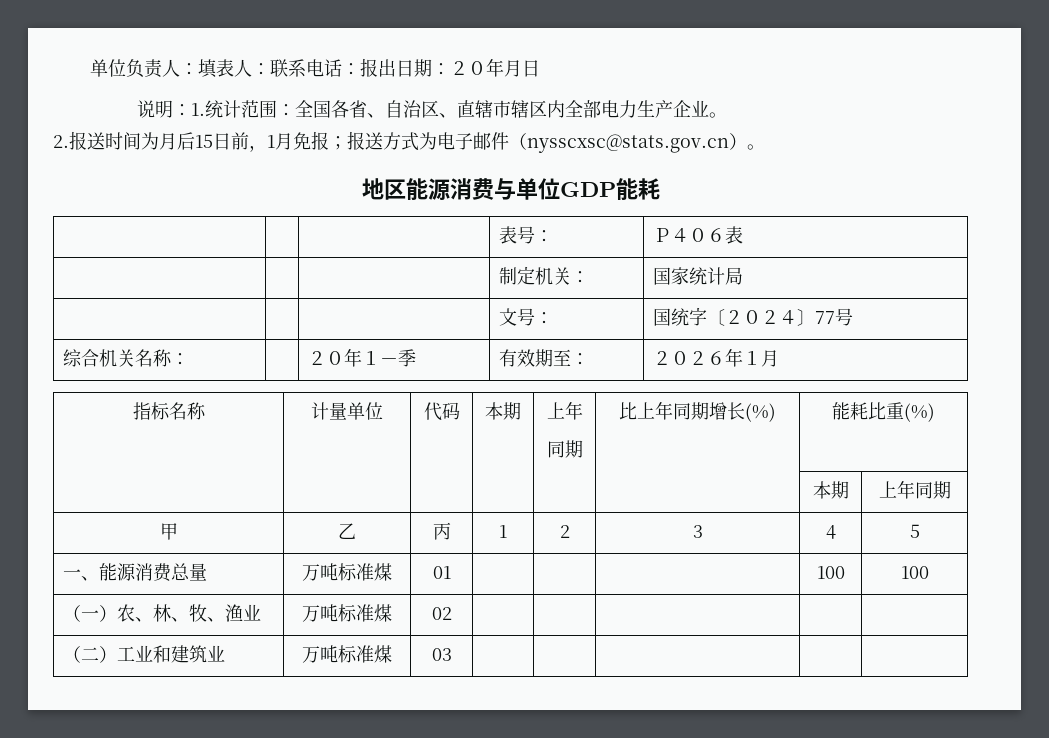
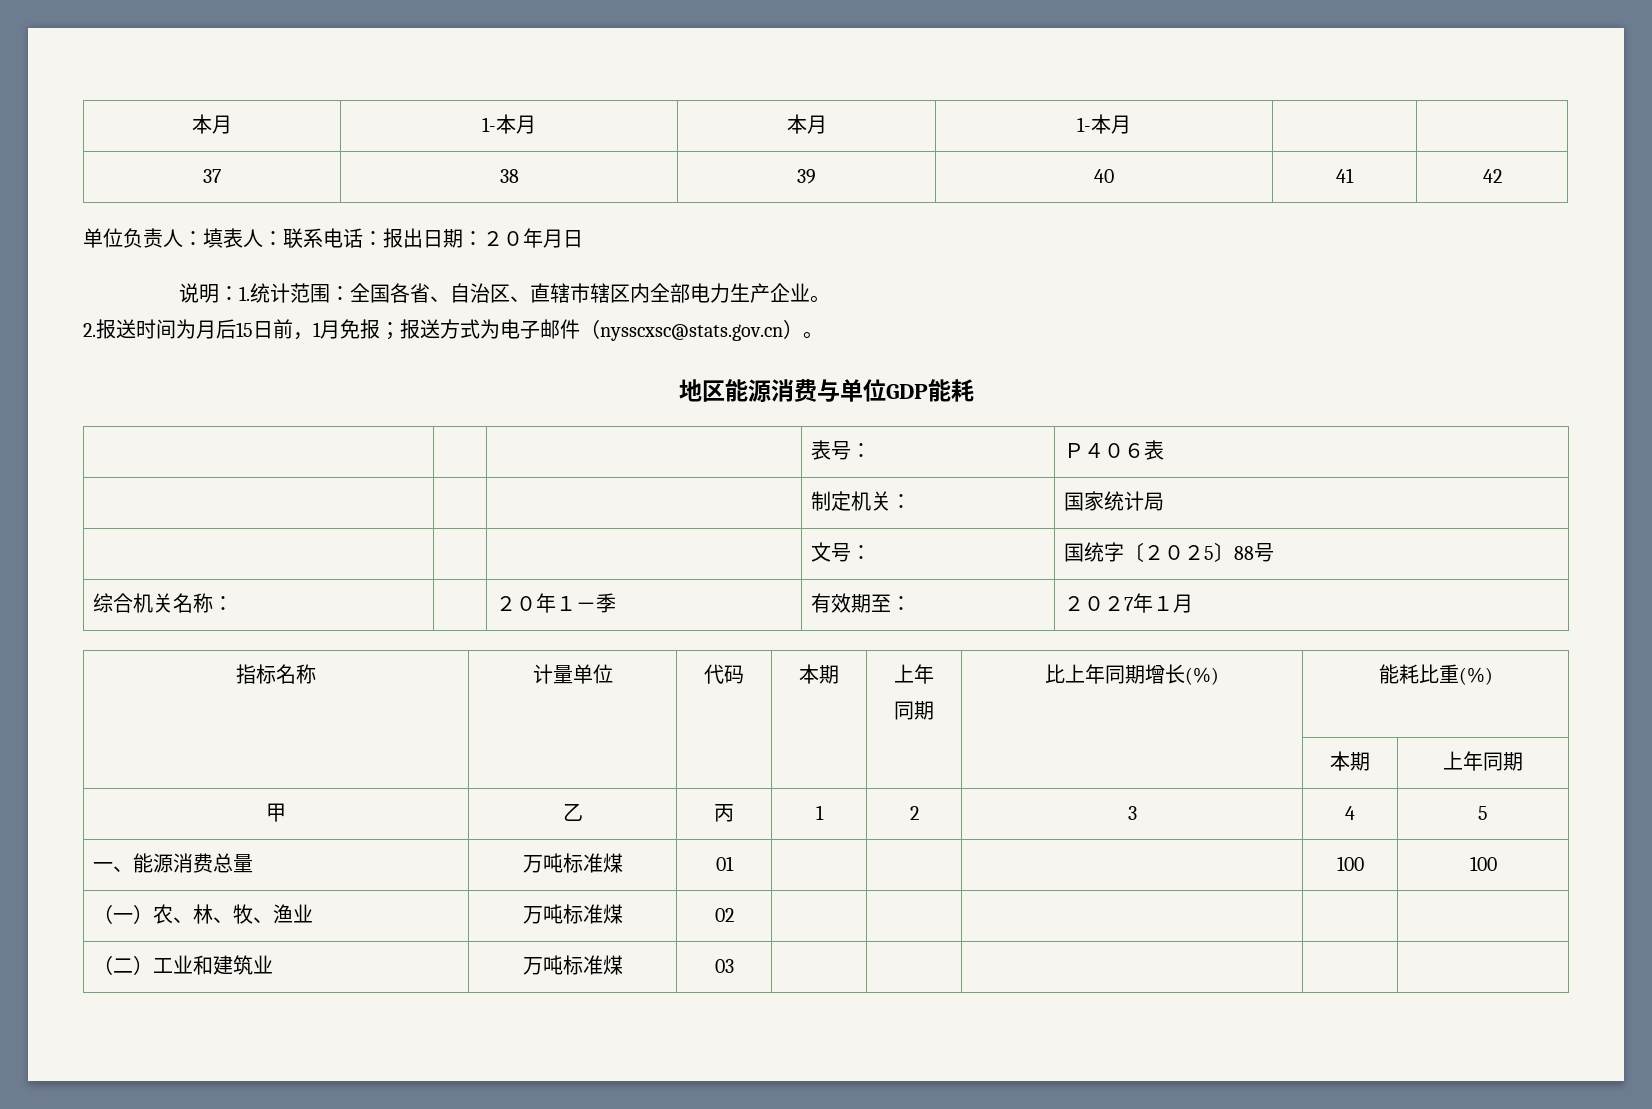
+ 本月 | 1-本月 | 本月 | 1-本月 | |
+ 37 | 38 | 39 | 40 | 41 | 42
- | | | 文号： | 国统字〔２０２４〕77号
+ | | | 文号： | 国统字〔２０２5〕88号
- 综合机关名称： | | ２０年１－季 | 有效期至： | ２０２６年１月
+ 综合机关名称： | | ２０年１－季 | 有效期至： | ２０２7年１月

